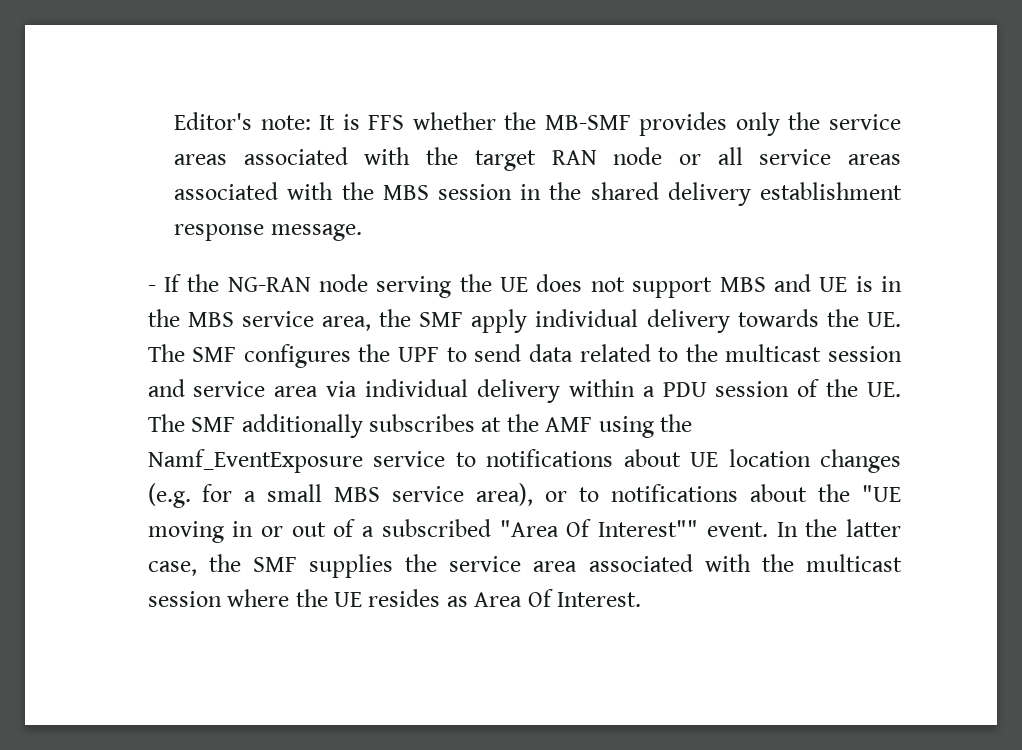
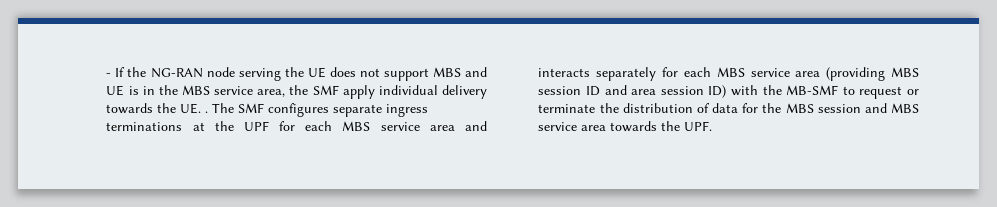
- Editor's note: It is FFS whether the MB-SMF provides only the service areas associated with the target RAN node or all service areas associated with the MBS session in the shared delivery establishment response message.
- - If the NG-RAN node serving the UE does not support MBS and UE is in the MBS service area, the SMF apply individual delivery towards the UE. The SMF configures the UPF to send data related to the multicast session and service area via individual delivery within a PDU session of the UE. The SMF additionally subscribes at the AMF using the Namf_EventExposure service to notifications about UE location changes (e.g. for a small MBS service area), or to notifications about the "UE moving in or out of a subscribed "Area Of Interest"" event. In the latter case, the SMF supplies the service area associated with the multicast session where the UE resides as Area Of Interest.
+ - If the NG-RAN node serving the UE does not support MBS and UE is in the MBS service area, the SMF apply individual delivery towards the UE. . The SMF configures separate ingress terminations at the UPF for each MBS service area and interacts separately for each MBS service area (providing MBS session ID and area session ID) with the MB-SMF to request or terminate the distribution of data for the MBS session and MBS service area towards the UPF.

